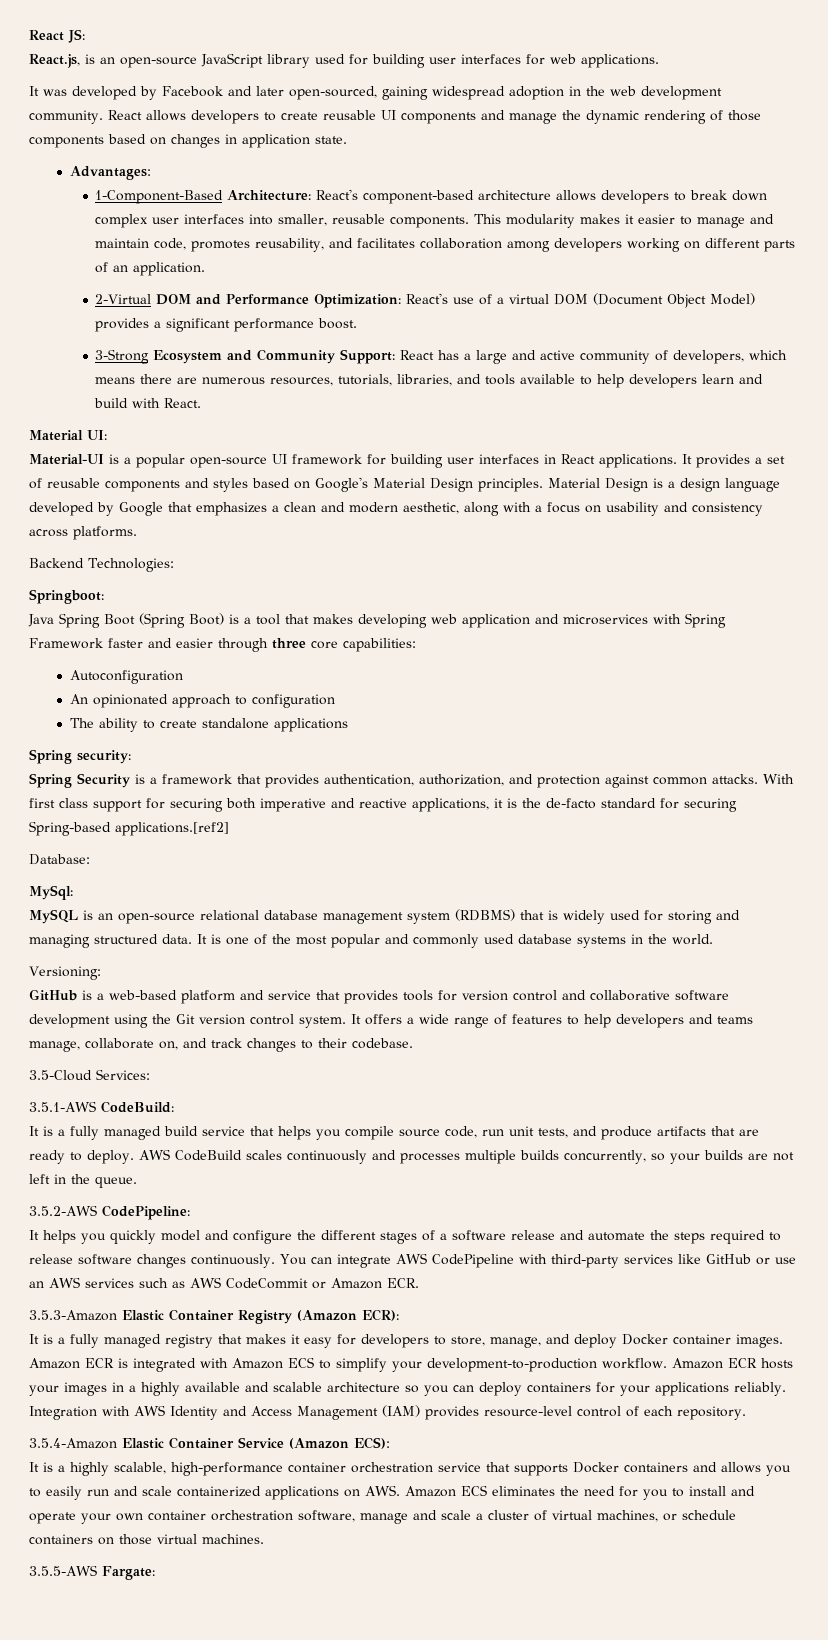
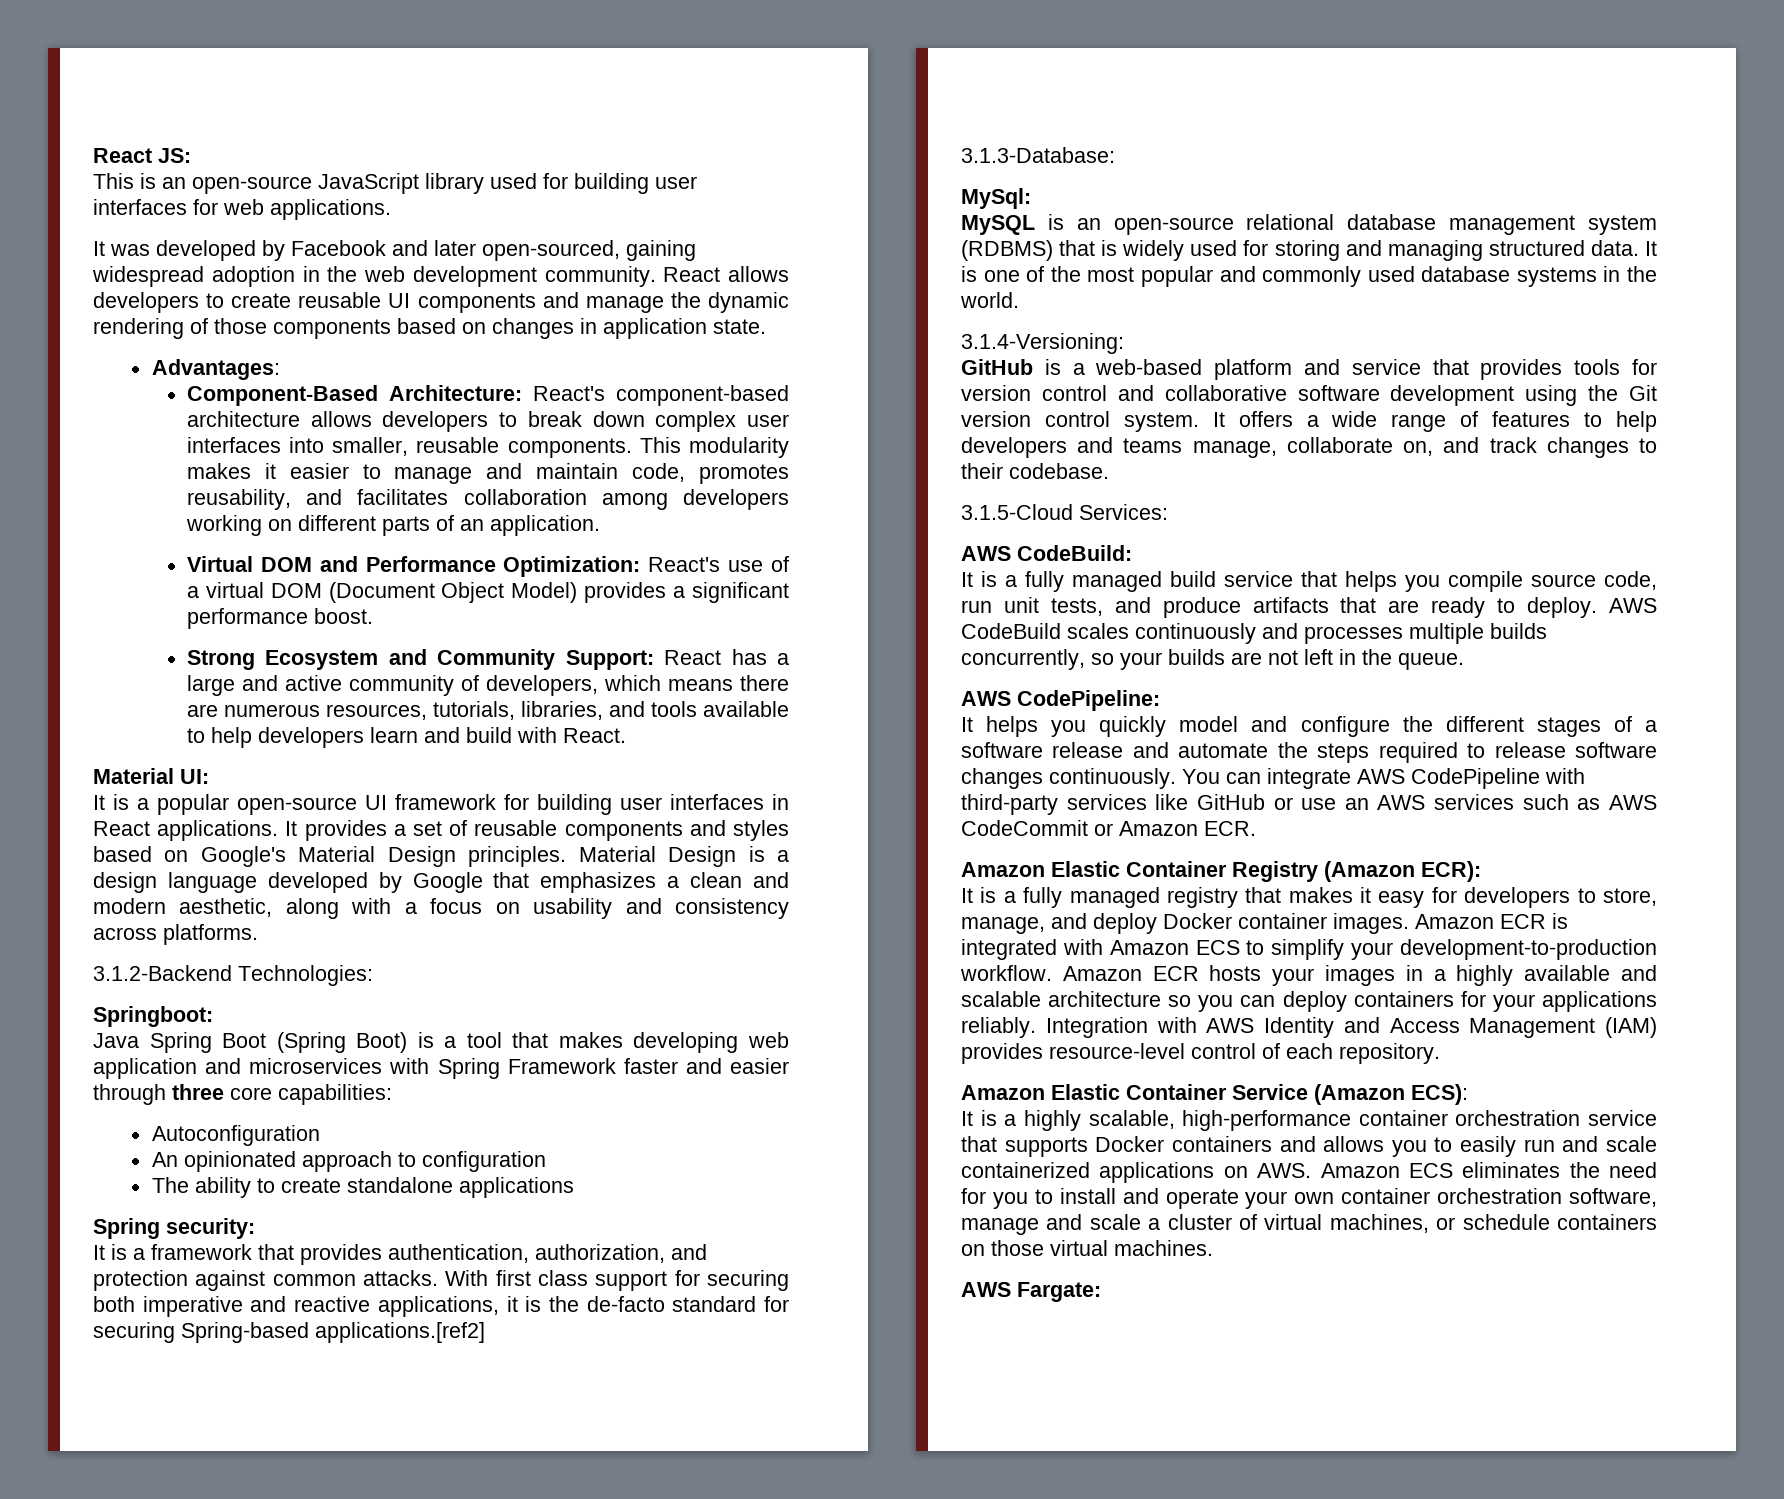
- React.js, is an open-source JavaScript library used for building user interfaces for web applications.
+ This is an open-source JavaScript library used for building user interfaces for web applications.
- 1-Component-Based Architecture: React's component-based architecture allows developers to break down complex user interfaces into smaller, reusable components.
+ Component-Based Architecture: React's component-based architecture allows developers to break down complex user interfaces into smaller, reusable components.
- 2-Virtual DOM and Performance Optimization: React's use of a virtual DOM (Document Object Model) provides a significant performance boost.
+ Virtual DOM and Performance Optimization: React's use of a virtual DOM (Document Object Model) provides a significant performance boost.
- 3-Strong Ecosystem and Community Support: React has a large and active community of developers, which means there are numerous resources, tutorials, libraries, and tools available to help developers learn and build with React.
+ Strong Ecosystem and Community Support: React has a large and active community of developers, which means there are numerous resources, tutorials, libraries, and tools available to help developers learn and build with React.
- Material-UI is a popular open-source UI framework for building user interfaces in React applications.
+ It is a popular open-source UI framework for building user interfaces in React applications.
- Backend Technologies:
+ 3.1.2-Backend Technologies:
- Spring Security is a framework that provides authentication, authorization, and protection against common attacks.
+ It is a framework that provides authentication, authorization, and protection against common attacks.
- Database:
+ 3.1.3-Database:
- Versioning:
+ 3.1.4-Versioning:
- 3.5-Cloud Services:
+ 3.1.5-Cloud Services:
- 3.5.1-AWS CodeBuild:
+ AWS CodeBuild:
- 3.5.2-AWS CodePipeline:
+ AWS CodePipeline:
- 3.5.3-Amazon Elastic Container Registry (Amazon ECR):
+ Amazon Elastic Container Registry (Amazon ECR):
- 3.5.4-Amazon Elastic Container Service (Amazon ECS):
+ Amazon Elastic Container Service (Amazon ECS):
- 3.5.5-AWS Fargate:
+ AWS Fargate:

